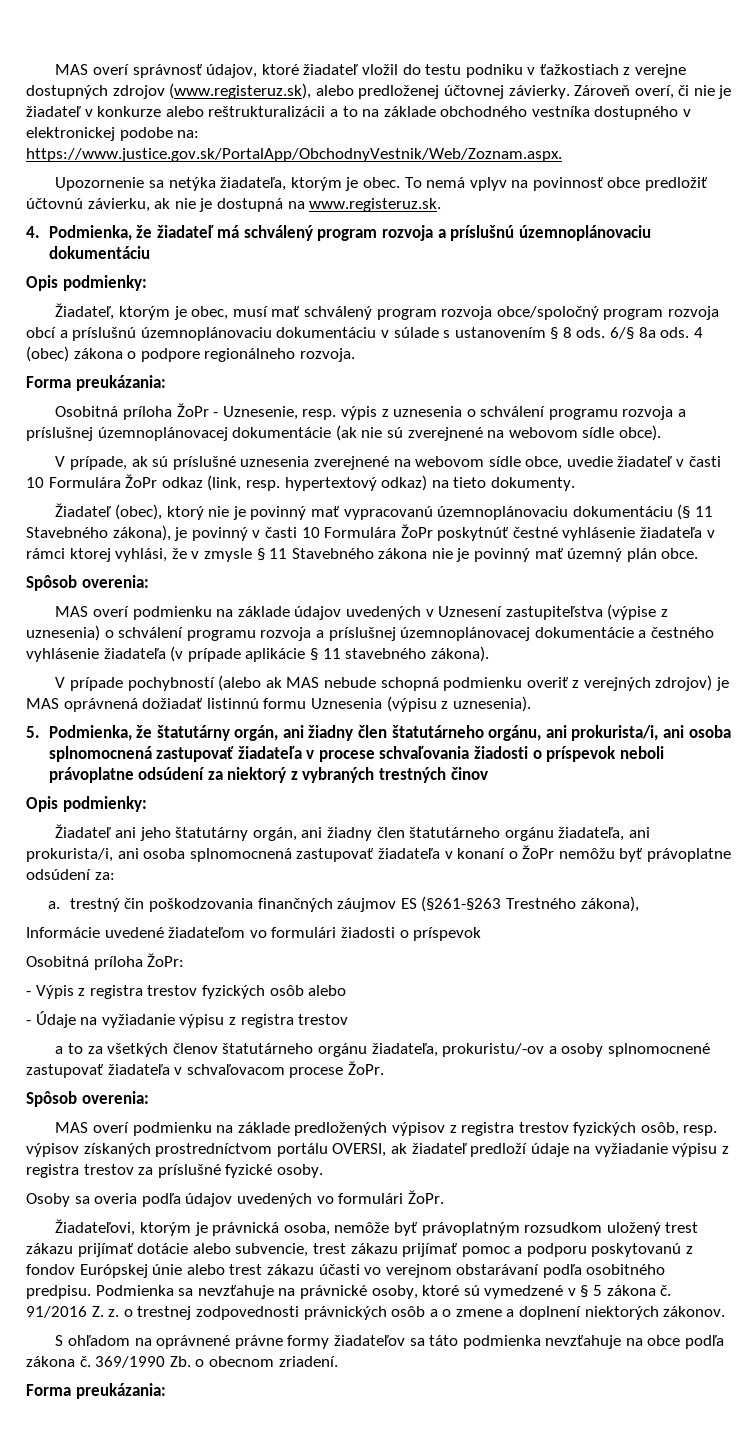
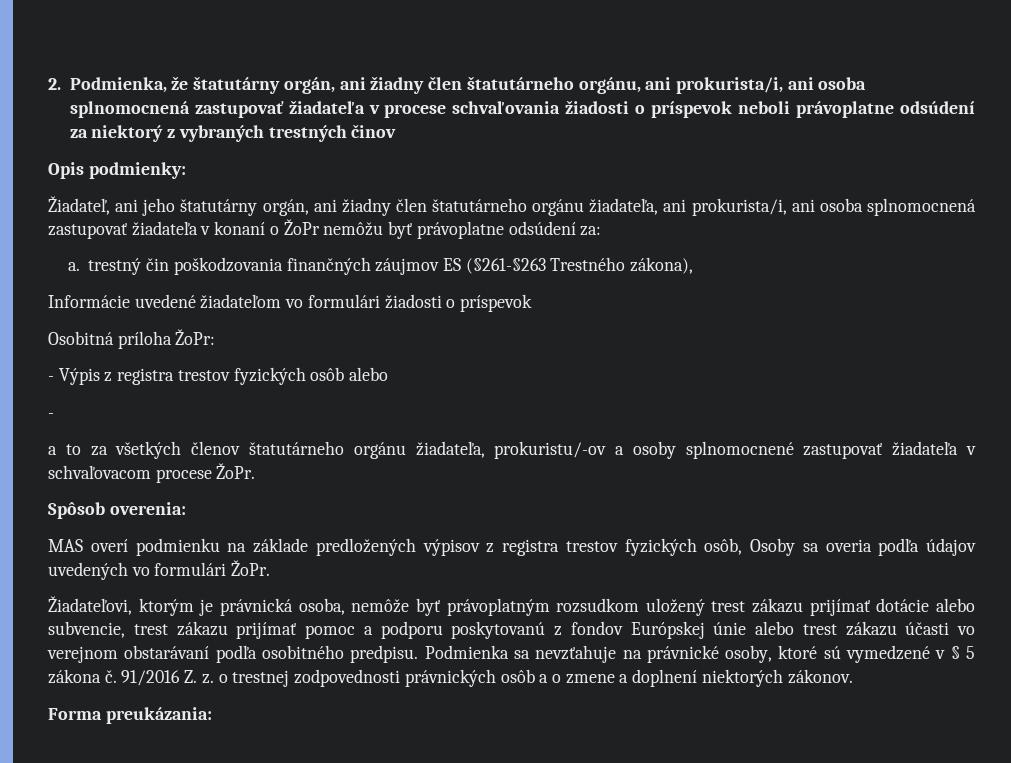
- MAS overí správnosť údajov, ktoré žiadateľ vložil do testu podniku v ťažkostiach z verejne dostupných zdrojov (www.registeruz.sk), alebo predloženej účtovnej závierky. Zároveň overí, či nie je žiadateľ v konkurze alebo reštrukturalizácii a to na základe obchodného vestníka dostupného v elektronickej podobe na: https://www.justice.gov.sk/PortalApp/ObchodnyVestnik/Web/Zoznam.aspx.
- Upozornenie sa netýka žiadateľa, ktorým je obec. To nemá vplyv na povinnosť obce predložiť účtovnú závierku, ak nie je dostupná na www.registeruz.sk.
- 4. Podmienka, že žiadateľ má schválený program rozvoja a príslušnú územnoplánovaciu dokumentáciu
- Opis podmienky:
- Žiadateľ, ktorým je obec, musí mať schválený program rozvoja obce/spoločný program rozvoja obcí a príslušnú územnoplánovaciu dokumentáciu v súlade s ustanovením § 8 ods. 6/§ 8a ods. 4 (obec) zákona o podpore regionálneho rozvoja.
- Forma preukázania:
- Osobitná príloha ŽoPr - Uznesenie, resp. výpis z uznesenia o schválení programu rozvoja a príslušnej územnoplánovacej dokumentácie (ak nie sú zverejnené na webovom sídle obce).
- V prípade, ak sú príslušné uznesenia zverejnené na webovom sídle obce, uvedie žiadateľ v časti 10 Formulára ŽoPr odkaz (link, resp. hypertextový odkaz) na tieto dokumenty.
- Žiadateľ (obec), ktorý nie je povinný mať vypracovanú územnoplánovaciu dokumentáciu (§ 11 Stavebného zákona), je povinný v časti 10 Formulára ŽoPr poskytnúť čestné vyhlásenie žiadateľa v rámci ktorej vyhlási, že v zmysle § 11 Stavebného zákona nie je povinný mať územný plán obce.
- Spôsob overenia:
- MAS overí podmienku na základe údajov uvedených v Uznesení zastupiteľstva (výpise z uznesenia) o schválení programu rozvoja a príslušnej územnoplánovacej dokumentácie a čestného vyhlásenie žiadateľa (v prípade aplikácie § 11 stavebného zákona).
- V prípade pochybností (alebo ak MAS nebude schopná podmienku overiť z verejných zdrojov) je MAS oprávnená dožiadať listinnú formu Uznesenia (výpisu z uznesenia).
- 5. Podmienka, že štatutárny orgán, ani žiadny člen štatutárneho orgánu, ani prokurista/i, ani osoba splnomocnená zastupovať žiadateľa v procese schvaľovania žiadosti o príspevok neboli právoplatne odsúdení za niektorý z vybraných trestných činov
+ 2. Podmienka, že štatutárny orgán, ani žiadny člen štatutárneho orgánu, ani prokurista/i, ani osoba splnomocnená zastupovať žiadateľa v procese schvaľovania žiadosti o príspevok neboli právoplatne odsúdení za niektorý z vybraných trestných činov
- Žiadateľ ani jeho štatutárny orgán, ani žiadny člen štatutárneho orgánu žiadateľa, ani prokurista/i, ani osoba splnomocnená zastupovať žiadateľa v konaní o ŽoPr nemôžu byť právoplatne odsúdení za:
+ Žiadateľ, ani jeho štatutárny orgán, ani žiadny člen štatutárneho orgánu žiadateľa, ani prokurista/i, ani osoba splnomocnená zastupovať žiadateľa v konaní o ŽoPr nemôžu byť právoplatne odsúdení za:
  - Výpis z registra trestov fyzických osôb alebo
- - Údaje na vyžiadanie výpisu z registra trestov
+ -
- MAS overí podmienku na základe predložených výpisov z registra trestov fyzických osôb, resp. výpisov získaných prostredníctvom portálu OVERSI, ak žiadateľ predloží údaje na vyžiadanie výpisu z registra trestov za príslušné fyzické osoby.
- Osoby sa overia podľa údajov uvedených vo formulári ŽoPr.
+ MAS overí podmienku na základe predložených výpisov z registra trestov fyzických osôb, Osoby sa overia podľa údajov uvedených vo formulári ŽoPr.
- S ohľadom na oprávnené právne formy žiadateľov sa táto podmienka nevzťahuje na obce podľa zákona č. 369/1990 Zb. o obecnom zriadení.

